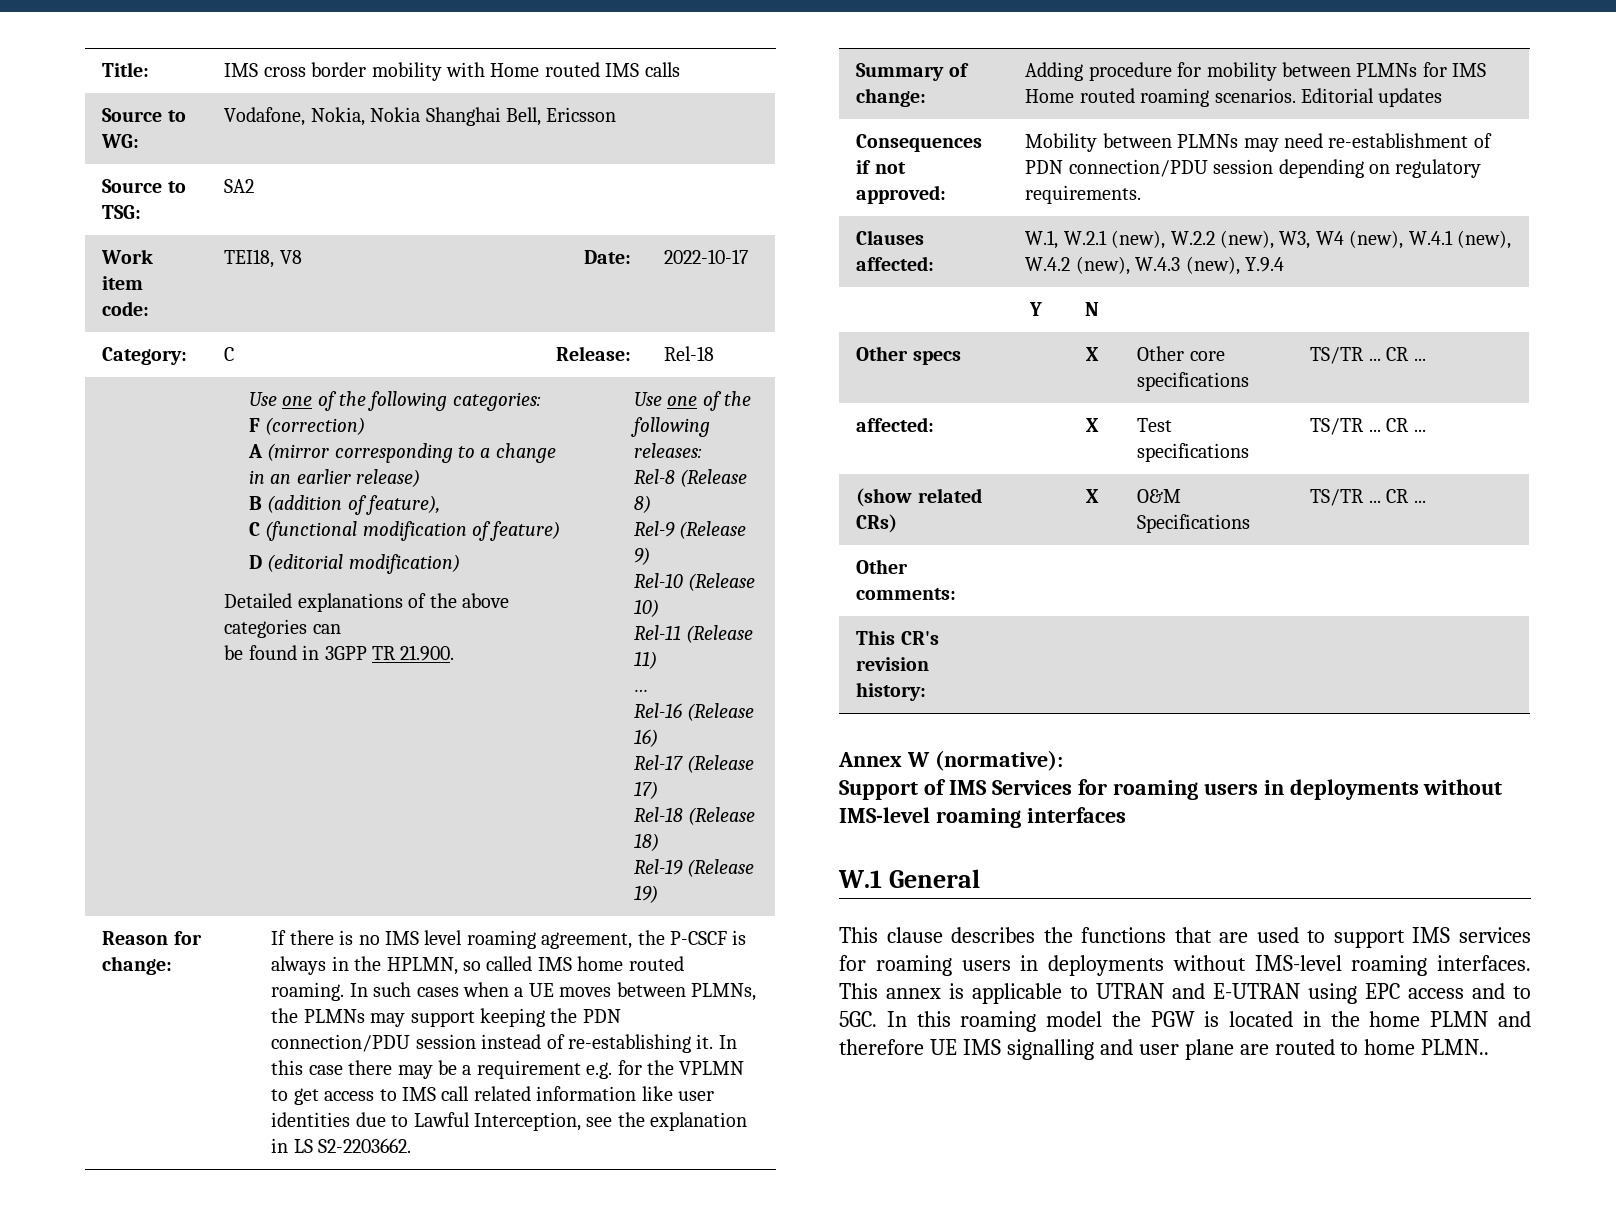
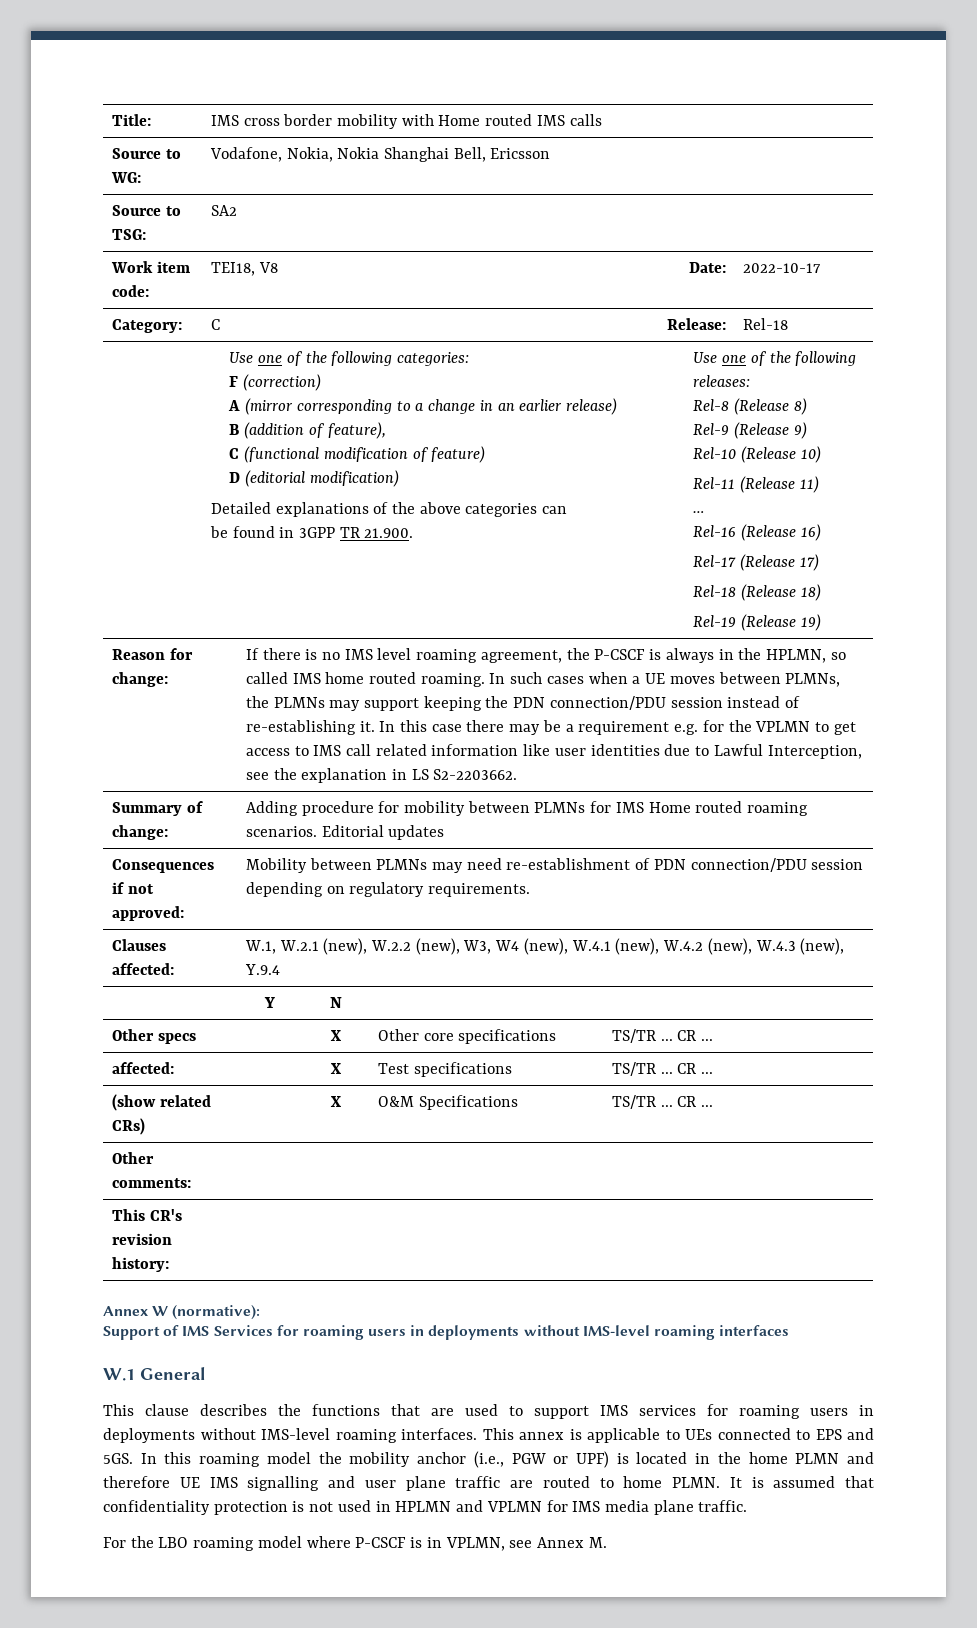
- This annex is applicable to UTRAN and E-UTRAN using EPC access and to 5GC.
+ This annex is applicable to UEs connected to EPS and 5GS.
- In this roaming model the PGW is located in the home PLMN and therefore UE IMS signalling and user plane are routed to home PLMN..
+ In this roaming model the mobility anchor (i.e., PGW or UPF) is located in the home PLMN and therefore UE IMS signalling and user plane traffic are routed to home PLMN. It is assumed that confidentiality protection is not used in HPLMN and VPLMN for IMS media plane traffic.
+ For the LBO roaming model where P-CSCF is in VPLMN, see Annex M.

